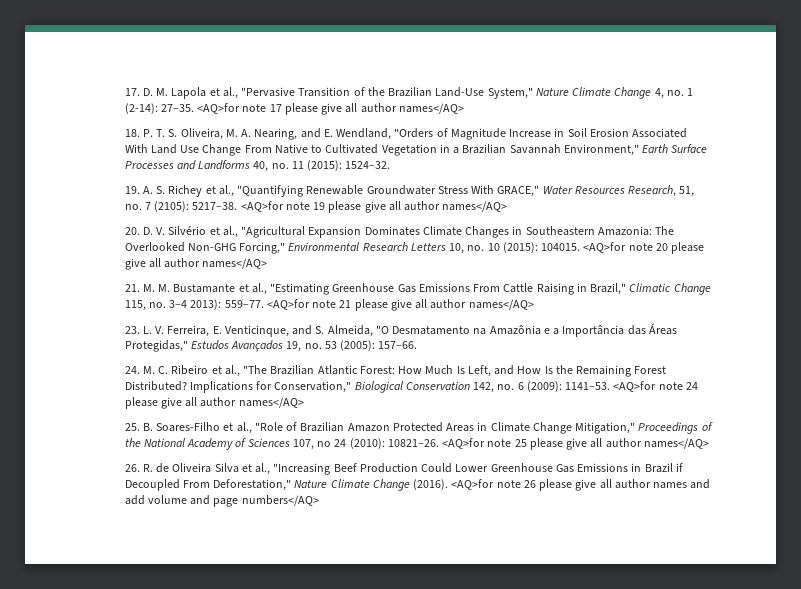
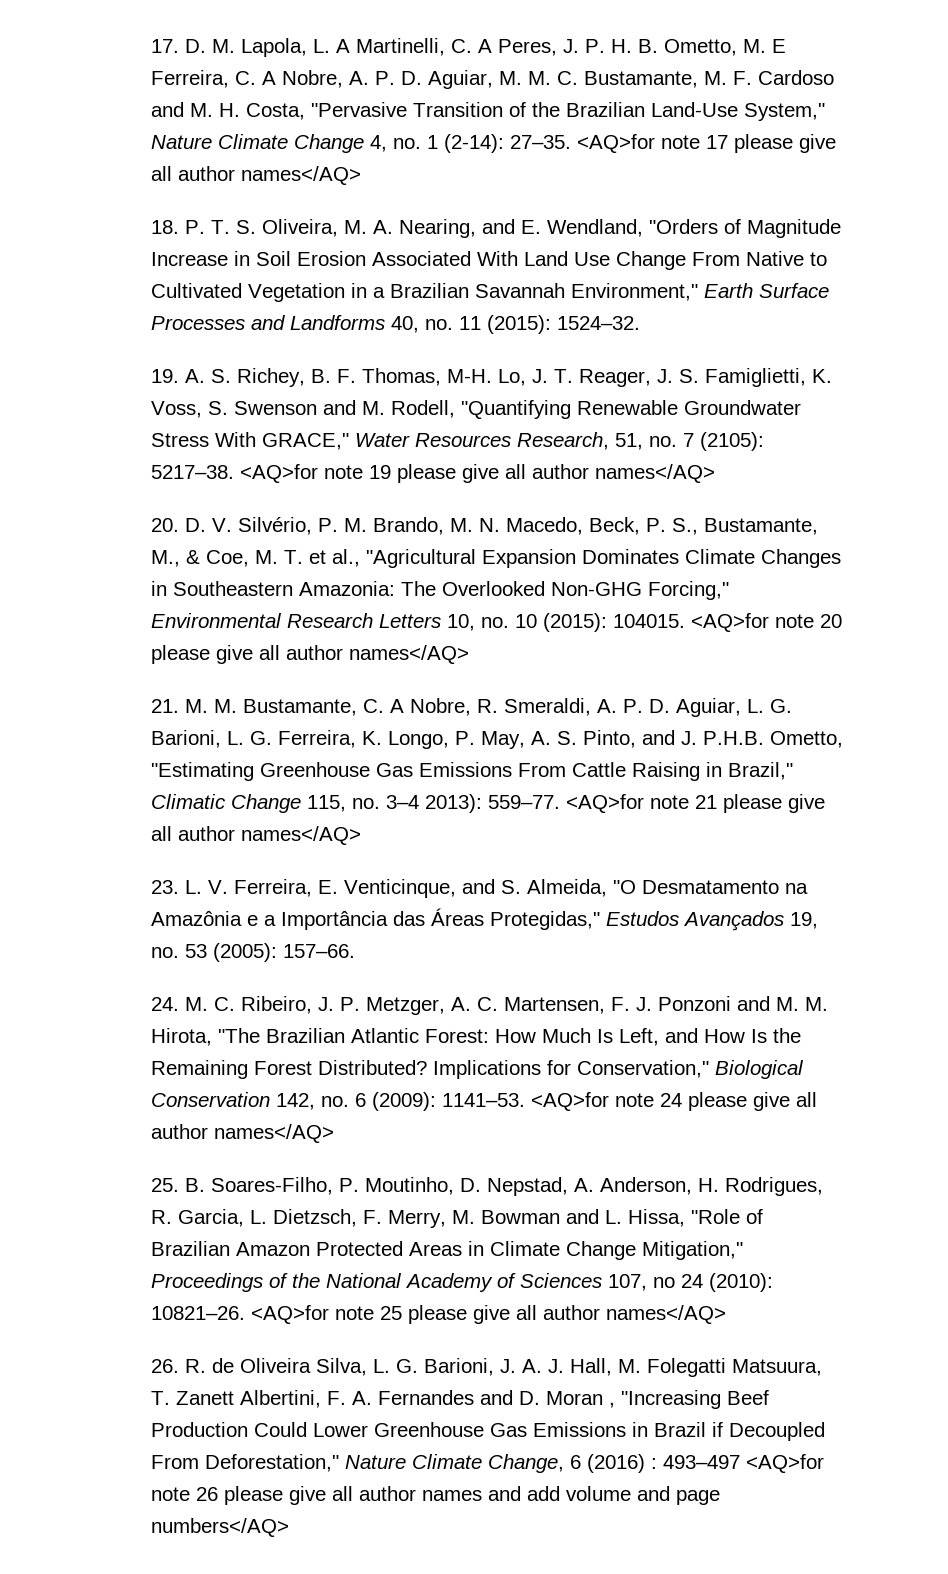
- 17. D. M. Lapola et al., "Pervasive Transition of the Brazilian Land-Use System," Nature Climate Change 4, no. 1 (2-14): 27–35.
+ 17. D. M. Lapola, L. A Martinelli, C. A Peres, J. P. H. B. Ometto, M. E Ferreira, C. A Nobre, A. P. D. Aguiar, M. M. C. Bustamante, M. F. Cardoso and M. H. Costa, "Pervasive Transition of the Brazilian Land-Use System," Nature Climate Change 4, no. 1 (2-14): 27–35.
- 19. A. S. Richey et al., "Quantifying Renewable Groundwater Stress With GRACE," Water Resources Research, 51, no. 7 (2105): 5217–38.
+ 19. A. S. Richey, B. F. Thomas, M-H. Lo, J. T. Reager, J. S. Famiglietti, K. Voss, S. Swenson and M. Rodell, "Quantifying Renewable Groundwater Stress With GRACE," Water Resources Research, 51, no. 7 (2105): 5217–38.
- 20. D. V. Silvério et al., "Agricultural Expansion Dominates Climate Changes in Southeastern Amazonia: The Overlooked Non-GHG Forcing," Environmental Research Letters 10, no. 10 (2015): 104015.
+ 20. D. V. Silvério, P. M. Brando, M. N. Macedo, Beck, P. S., Bustamante, M., & Coe, M. T. et al., "Agricultural Expansion Dominates Climate Changes in Southeastern Amazonia: The Overlooked Non-GHG Forcing," Environmental Research Letters 10, no. 10 (2015): 104015.
- 21. M. M. Bustamante et al., "Estimating Greenhouse Gas Emissions From Cattle Raising in Brazil," Climatic Change 115, no. 3–4 2013): 559–77.
+ 21. M. M. Bustamante, C. A Nobre, R. Smeraldi, A. P. D. Aguiar, L. G. Barioni, L. G. Ferreira, K. Longo, P. May, A. S. Pinto, and J. P.H.B. Ometto, "Estimating Greenhouse Gas Emissions From Cattle Raising in Brazil," Climatic Change 115, no. 3–4 2013): 559–77.
- 24. M. C. Ribeiro et al., "The Brazilian Atlantic Forest: How Much Is Left, and How Is the Remaining Forest Distributed?
+ 24. M. C. Ribeiro, J. P. Metzger, A. C. Martensen, F. J. Ponzoni and M. M. Hirota, "The Brazilian Atlantic Forest: How Much Is Left, and How Is the Remaining Forest Distributed?
- 25. B. Soares-Filho et al., "Role of Brazilian Amazon Protected Areas in Climate Change Mitigation," Proceedings of the National Academy of Sciences 107, no 24 (2010): 10821–26.
+ 25. B. Soares-Filho, P. Moutinho, D. Nepstad, A. Anderson, H. Rodrigues, R. Garcia, L. Dietzsch, F. Merry, M. Bowman and L. Hissa, "Role of Brazilian Amazon Protected Areas in Climate Change Mitigation," Proceedings of the National Academy of Sciences 107, no 24 (2010): 10821–26.
- 26. R. de Oliveira Silva et al., "Increasing Beef Production Could Lower Greenhouse Gas Emissions in Brazil if Decoupled From Deforestation," Nature Climate Change (2016). <AQ>for note 26 please give all author names and add volume and page numbers</AQ>
+ 26. R. de Oliveira Silva, L. G. Barioni, J. A. J. Hall, M. Folegatti Matsuura, T. Zanett Albertini, F. A. Fernandes and D. Moran , "Increasing Beef Production Could Lower Greenhouse Gas Emissions in Brazil if Decoupled From Deforestation," Nature Climate Change, 6 (2016) : 493–497 <AQ>for note 26 please give all author names and add volume and page numbers</AQ>

